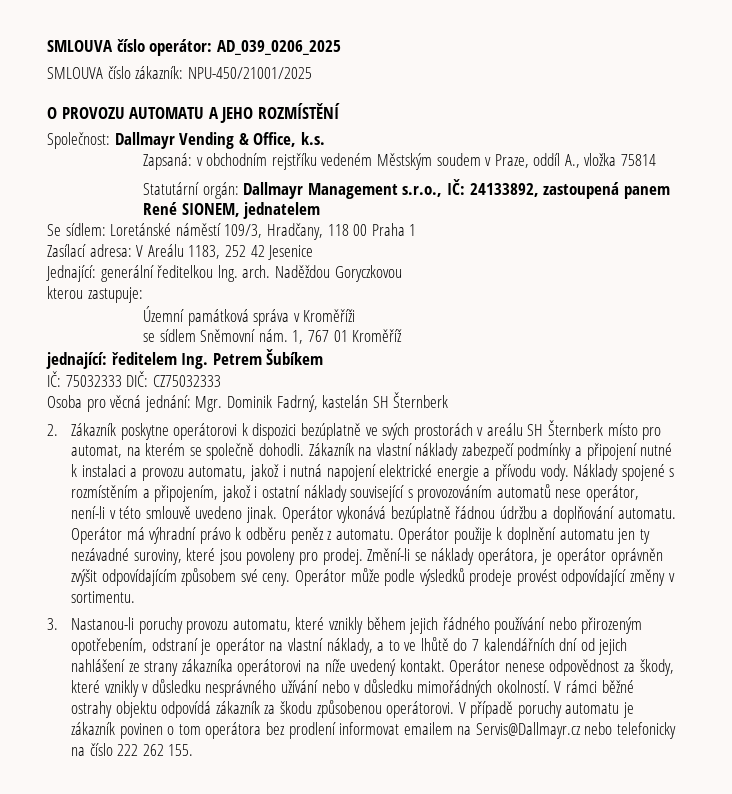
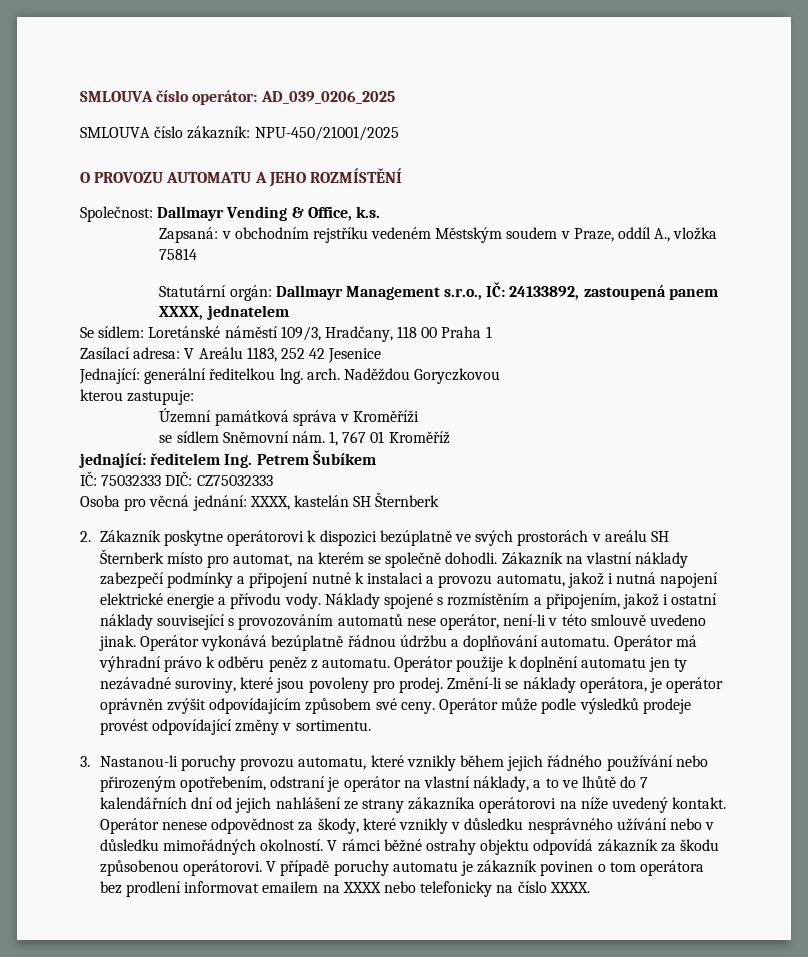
- Statutární orgán: Dallmayr Management s.r.o., IČ: 24133892, zastoupená panem René SIONEM, jednatelem
+ Statutární orgán: Dallmayr Management s.r.o., IČ: 24133892, zastoupená panem XXXX, jednatelem
- Osoba pro věcná jednání: Mgr. Dominik Fadrný, kastelán SH Šternberk
+ Osoba pro věcná jednání: XXXX, kastelán SH Šternberk
- V případě poruchy automatu je zákazník povinen o tom operátora bez prodlení informovat emailem na Servis@Dallmayr.cz nebo telefonicky na číslo 222 262 155.
+ V případě poruchy automatu je zákazník povinen o tom operátora bez prodlení informovat emailem na XXXX nebo telefonicky na číslo XXXX.

